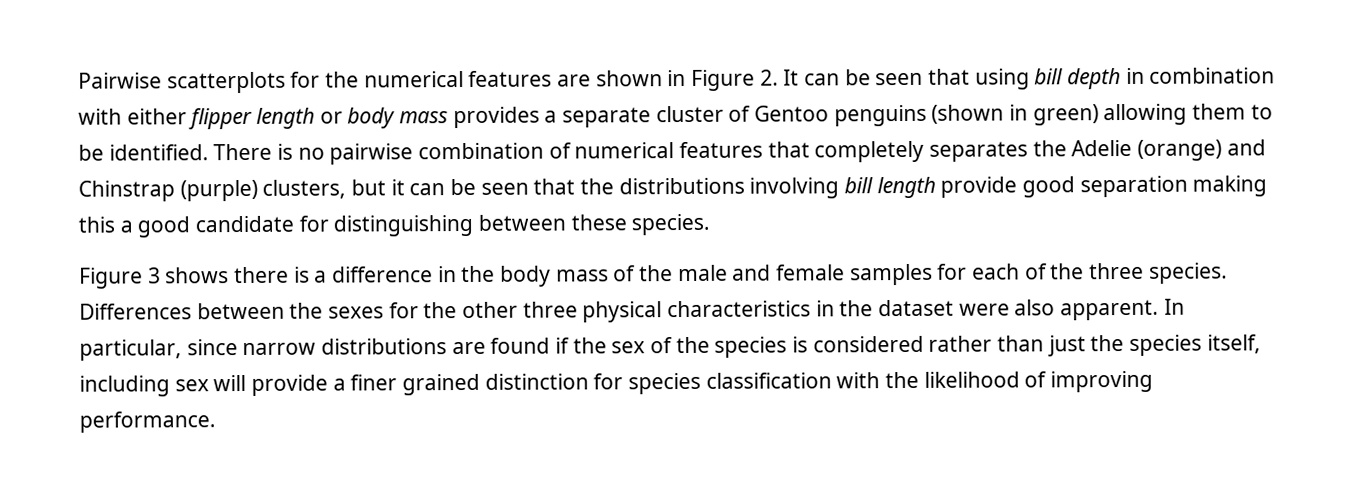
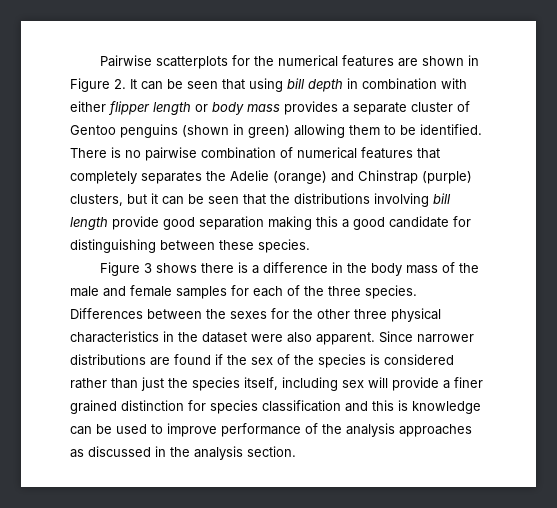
- In particular, since narrow distributions are found if the sex of the species is considered rather than just the species itself, including sex will provide a finer grained distinction for species classification with the likelihood of improving performance.
+ Since narrower distributions are found if the sex of the species is considered rather than just the species itself, including sex will provide a finer grained distinction for species classification and this is knowledge can be used to improve performance of the analysis approaches as discussed in the analysis section.

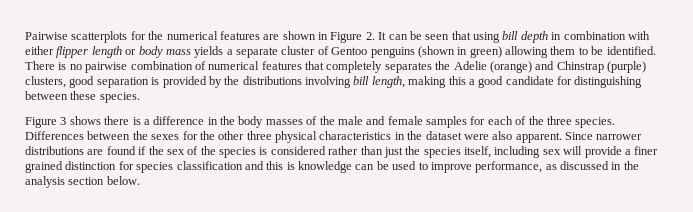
- Pairwise scatterplots for the numerical features are shown in Figure 2. It can be seen that using bill depth in combination with either flipper length or body mass provides a separate cluster of Gentoo penguins (shown in green) allowing them to be identified.
+ Pairwise scatterplots for the numerical features are shown in Figure 2. It can be seen that using bill depth in combination with either flipper length or body mass yields a separate cluster of Gentoo penguins (shown in green) allowing them to be identified.
- There is no pairwise combination of numerical features that completely separates the Adelie (orange) and Chinstrap (purple) clusters, but it can be seen that the distributions involving bill length provide good separation making this a good candidate for distinguishing between these species.
+ There is no pairwise combination of numerical features that completely separates the Adelie (orange) and Chinstrap (purple) clusters, good separation is provided by the distributions involving bill length, making this a good candidate for distinguishing between these species.
- Figure 3 shows there is a difference in the body mass of the male and female samples for each of the three species.
+ Figure 3 shows there is a difference in the body masses of the male and female samples for each of the three species.
- Since narrower distributions are found if the sex of the species is considered rather than just the species itself, including sex will provide a finer grained distinction for species classification and this is knowledge can be used to improve performance of the analysis approaches as discussed in the analysis section.
+ Since narrower distributions are found if the sex of the species is considered rather than just the species itself, including sex will provide a finer grained distinction for species classification and this is knowledge can be used to improve performance, as discussed in the analysis section below.

